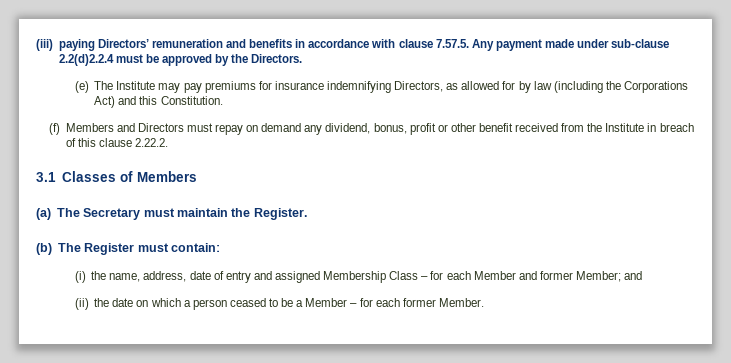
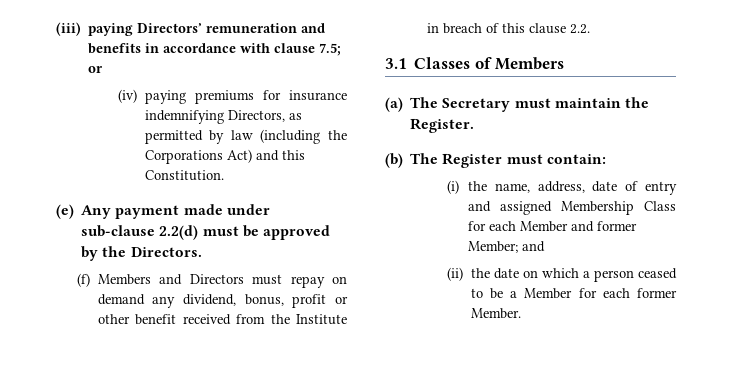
- (iii) paying Directors’ remuneration and benefits in accordance with clause 7.57.5. Any payment made under sub-clause 2.2(d)2.2.4 must be approved by the Directors.
- (e) The Institute may pay premiums for insurance indemnifying Directors, as allowed for by law (including the Corporations Act) and this Constitution.
+ (iii) paying Directors’ remuneration and benefits in accordance with clause 7.5; or
+ (iv) paying premiums for insurance indemnifying Directors, as permitted by law (including the Corporations Act) and this Constitution.
+ (e) Any payment made under sub-clause 2.2(d) must be approved by the Directors.
- (f) Members and Directors must repay on demand any dividend, bonus, profit or other benefit received from the Institute in breach of this clause 2.22.2.
+ (f) Members and Directors must repay on demand any dividend, bonus, profit or other benefit received from the Institute in breach of this clause 2.2.
- (i) the name, address, date of entry and assigned Membership Class – for each Member and former Member; and
+ (i) the name, address, date of entry and assigned Membership Class for each Member and former Member; and
- (ii) the date on which a person ceased to be a Member – for each former Member.
+ (ii) the date on which a person ceased to be a Member for each former Member.

